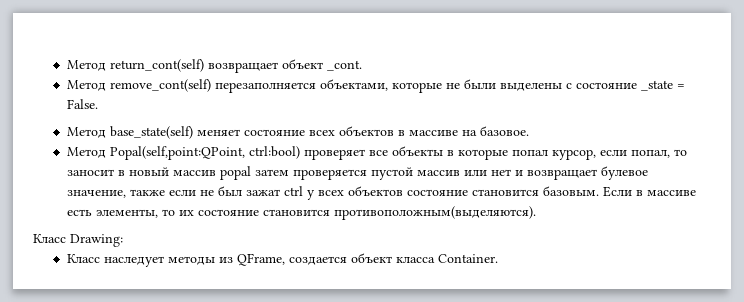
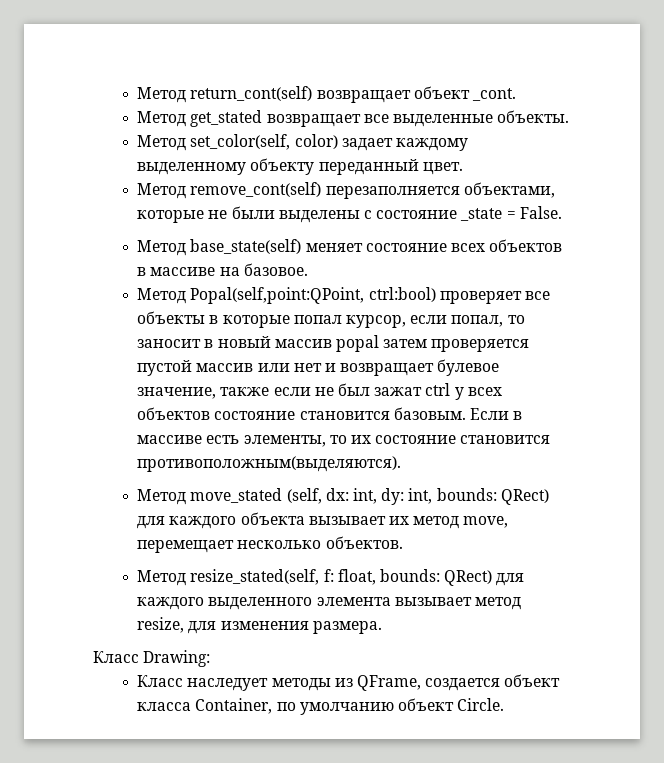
+ Метод get_stated возвращает все выделенные объекты.
+ Метод set_color(self, color) задает каждому выделенному объекту переданный цвет.
+ Метод move_stated (self, dx: int, dy: int, bounds: QRect) для каждого объекта вызывает их метод move, перемещает несколько объектов.
+ Метод resize_stated(self, f: float, bounds: QRect) для каждого выделенного элемента вызывает метод resize, для изменения размера.
- Класс наследует методы из QFrame, создается объект класса Container.
+ Класс наследует методы из QFrame, создается объект класса Container, по умолчанию объект Circle.

